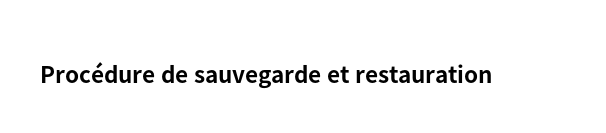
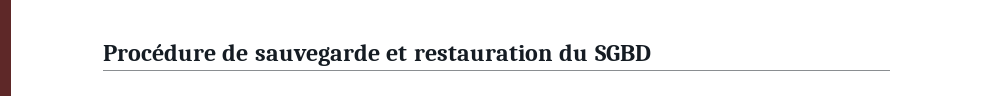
- Procédure de sauvegarde et restauration
+ Procédure de sauvegarde et restauration du SGBD

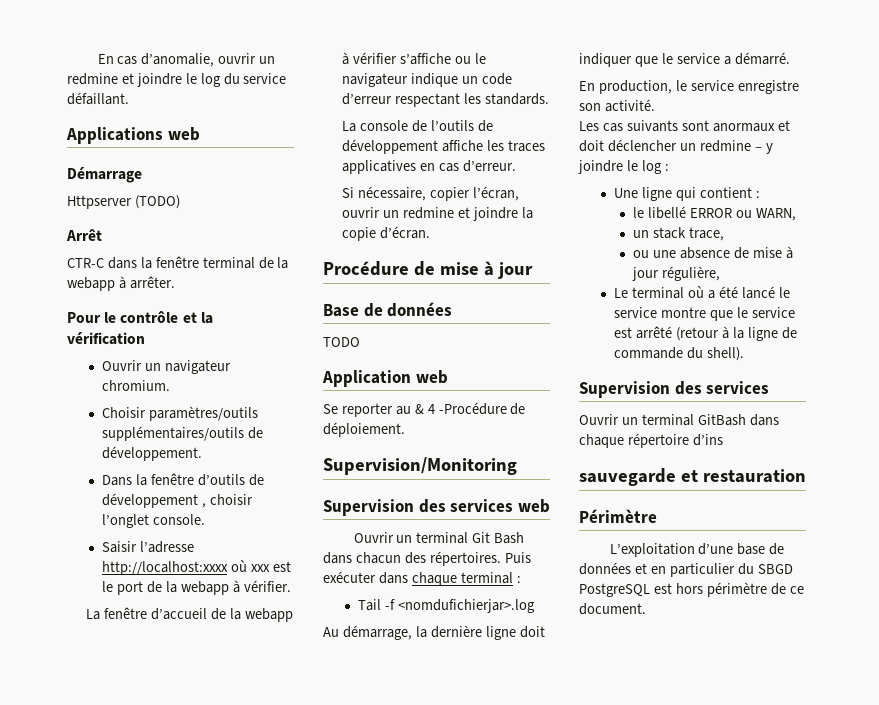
- Procédure de sauvegarde et restauration du SGBD
+ En cas d’anomalie, ouvrir un redmine et joindre le log du service défaillant.
+ Applications web
+ Démarrage
+ Httpserver (TODO)
+ Arrêt
+ CTR-C dans la fenêtre terminal de la webapp à arrêter.
+ Pour le contrôle et la vérification
+ Ouvrir un navigateur chromium.
+ Choisir paramètres/outils supplémentaires/outils de développement.
+ Dans la fenêtre d’outils de développement , choisir l’onglet console.
+ Saisir l’adresse http://localhost:xxxx où xxx est le port de la webapp à vérifier.
+ La fenêtre d’accueil de la webapp à vérifier s’affiche ou le navigateur indique un code d’erreur respectant les standards.
+ La console de l’outils de développement affiche les traces applicatives en cas d’erreur.
+ Si nécessaire, copier l’écran, ouvrir un redmine et joindre la copie d’écran.
+ Procédure de mise à jour
+ Base de données
+ TODO
+ Application web
+ Se reporter au & 4 -Procédure de déploiement.
+ Supervision/Monitoring
+ Supervision des services web
+ Ouvrir un terminal Git Bash dans chacun des répertoires. Puis exécuter dans chaque terminal :
+ Tail -f <nomdufichierjar>.log
+ Au démarrage, la dernière ligne doit indiquer que le service a démarré.
+ En production, le service enregistre son activité.
+ Les cas suivants sont anormaux et doit déclencher un redmine – y joindre le log :
+ Une ligne qui contient :
+ le libellé ERROR ou WARN,
+ un stack trace,
+ ou une absence de mise à jour régulière,
+ Le terminal où a été lancé le service montre que le service est arrêté (retour à la ligne de commande du shell).
+ Supervision des services
+ Ouvrir un terminal GitBash dans chaque répertoire d’ins
+ sauvegarde et restauration
+ Périmètre
+ L’exploitation d’une base de données et en particulier du SBGD PostgreSQL est hors périmètre de ce document.

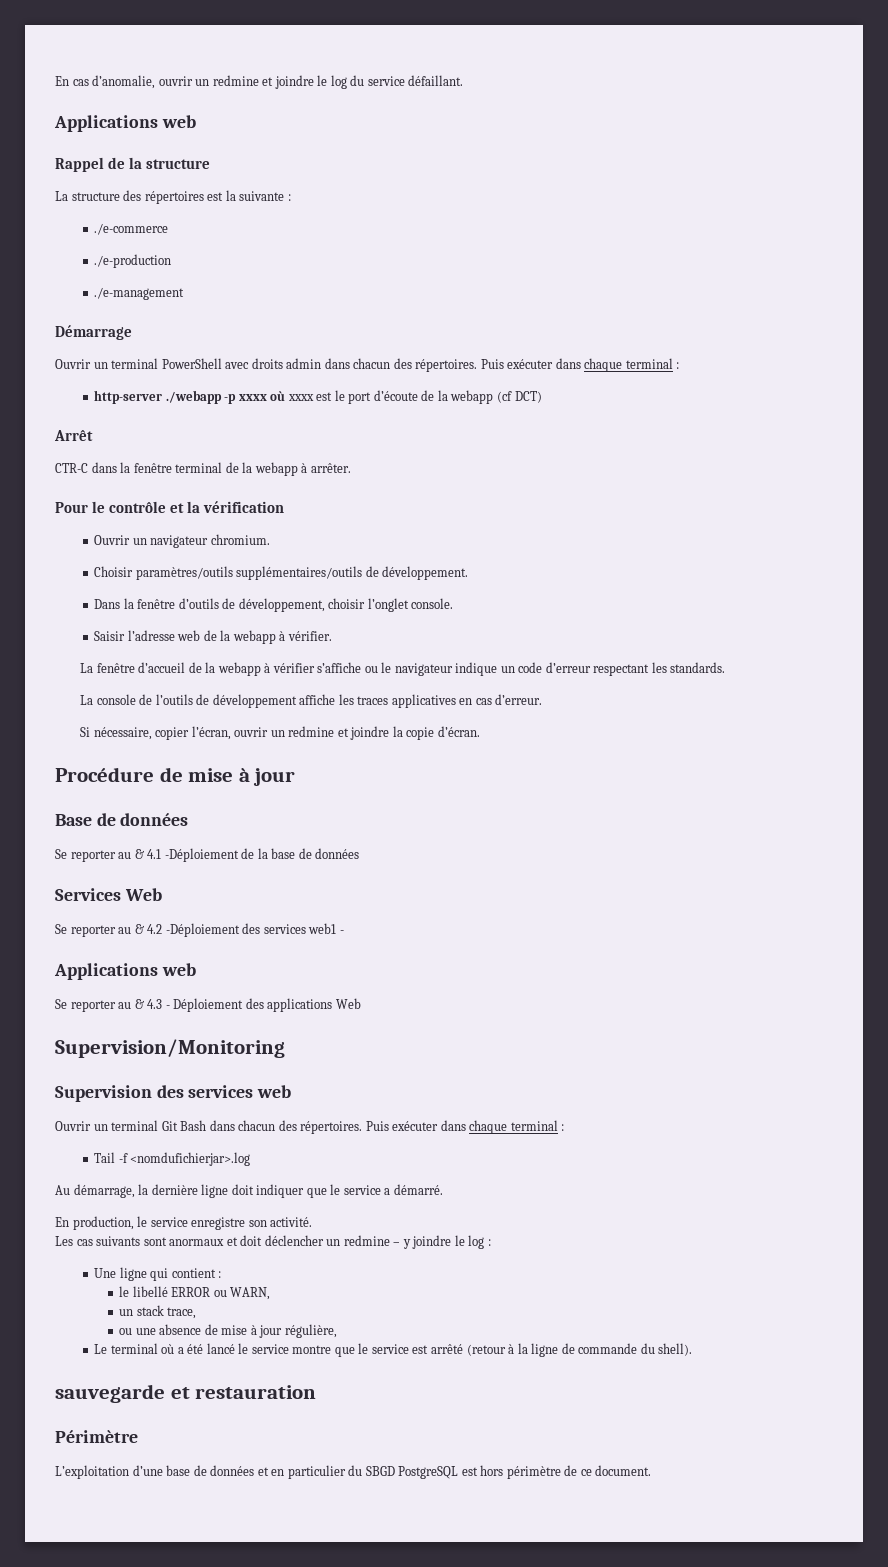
+ Rappel de la structure
+ La structure des répertoires est la suivante :
+ ./e-commerce
+ ./e-production
+ ./e-management
  Démarrage
- Httpserver (TODO)
+ Ouvrir un terminal PowerShell avec droits admin dans chacun des répertoires. Puis exécuter dans chaque terminal :
+ http-server ./webapp -p xxxx où xxxx est le port d’écoute de la webapp (cf DCT)
- Dans la fenêtre d’outils de développement , choisir l’onglet console.
+ Dans la fenêtre d’outils de développement, choisir l’onglet console.
- Saisir l’adresse http://localhost:xxxx où xxx est le port de la webapp à vérifier.
+ Saisir l’adresse web de la webapp à vérifier.
- TODO
- Application web
+ Se reporter au & 4.1 -Déploiement de la base de données
+ Services Web
+ Se reporter au & 4.2 -Déploiement des services web1 -
+ Applications web
- Se reporter au & 4 -Procédure de déploiement.
+ Se reporter au & 4.3 - Déploiement des applications Web
  Le terminal où a été lancé le service montre que le service est arrêté (retour à la ligne de commande du shell).
- Supervision des services
- Ouvrir un terminal GitBash dans chaque répertoire d’ins

